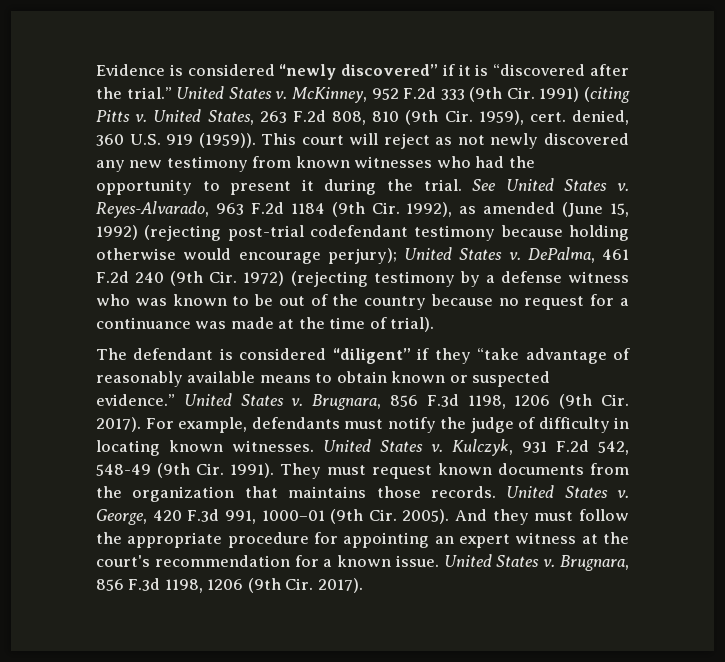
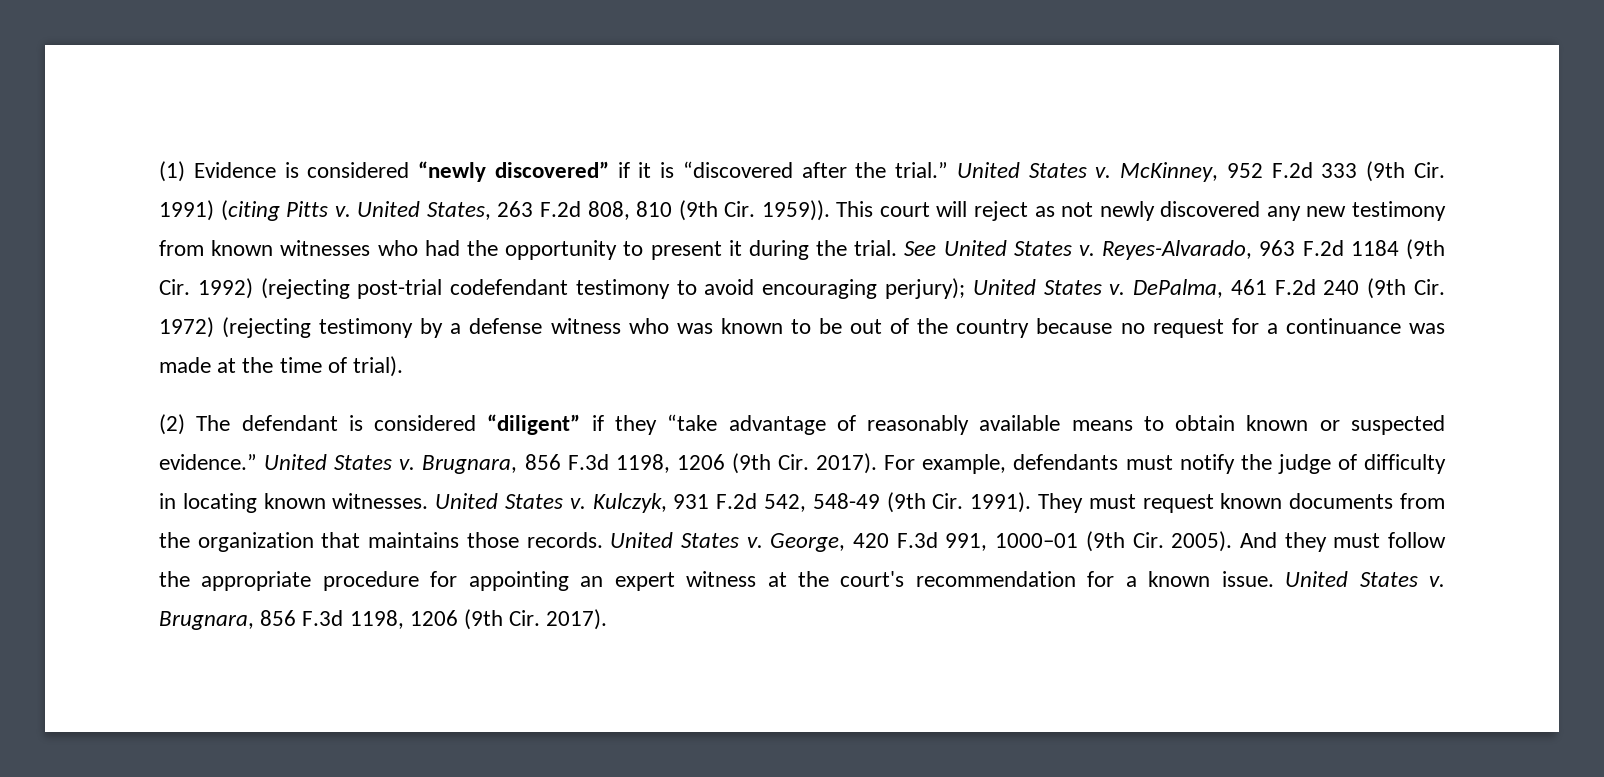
- Evidence is considered “newly discovered” if it is “discovered after the trial.”
+ (1) Evidence is considered “newly discovered” if it is “discovered after the trial.”
- United States, 263 F.2d 808, 810 (9th Cir. 1959), cert. denied, 360 U.S. 919 (1959)).
+ United States, 263 F.2d 808, 810 (9th Cir. 1959)).
- Reyes-Alvarado, 963 F.2d 1184 (9th Cir. 1992), as amended (June 15, 1992) (rejecting post-trial codefendant testimony because holding otherwise would encourage perjury); United States v.
+ Reyes-Alvarado, 963 F.2d 1184 (9th Cir. 1992) (rejecting post-trial codefendant testimony to avoid encouraging perjury); United States v.
- The defendant is considered “diligent” if they “take advantage of reasonably available means to obtain known or suspected evidence.”
+ (2) The defendant is considered “diligent” if they “take advantage of reasonably available means to obtain known or suspected evidence.”

